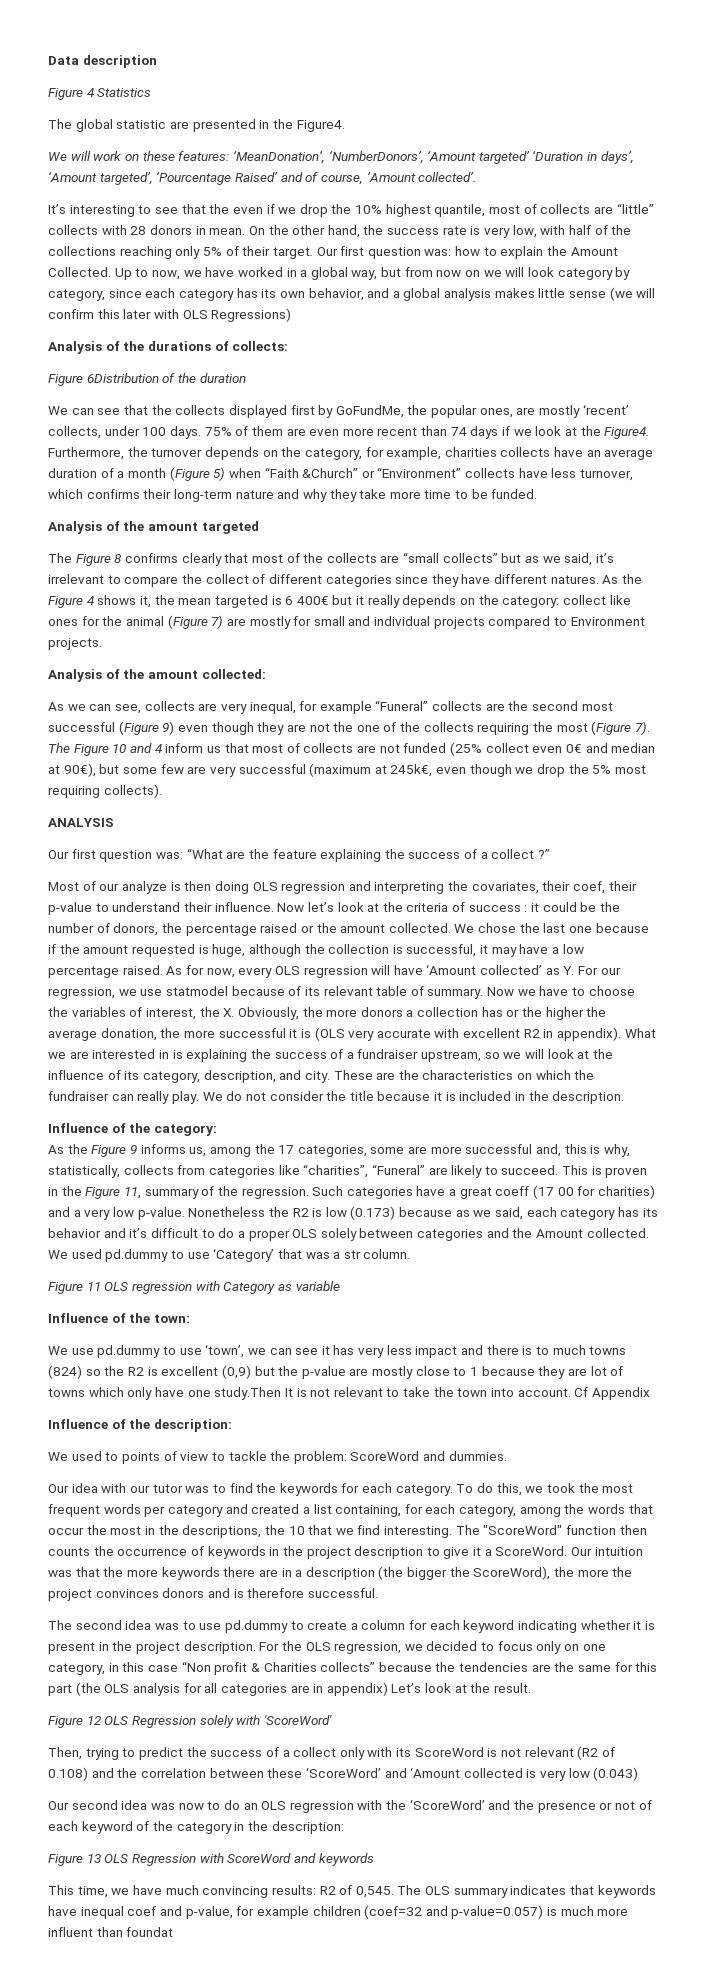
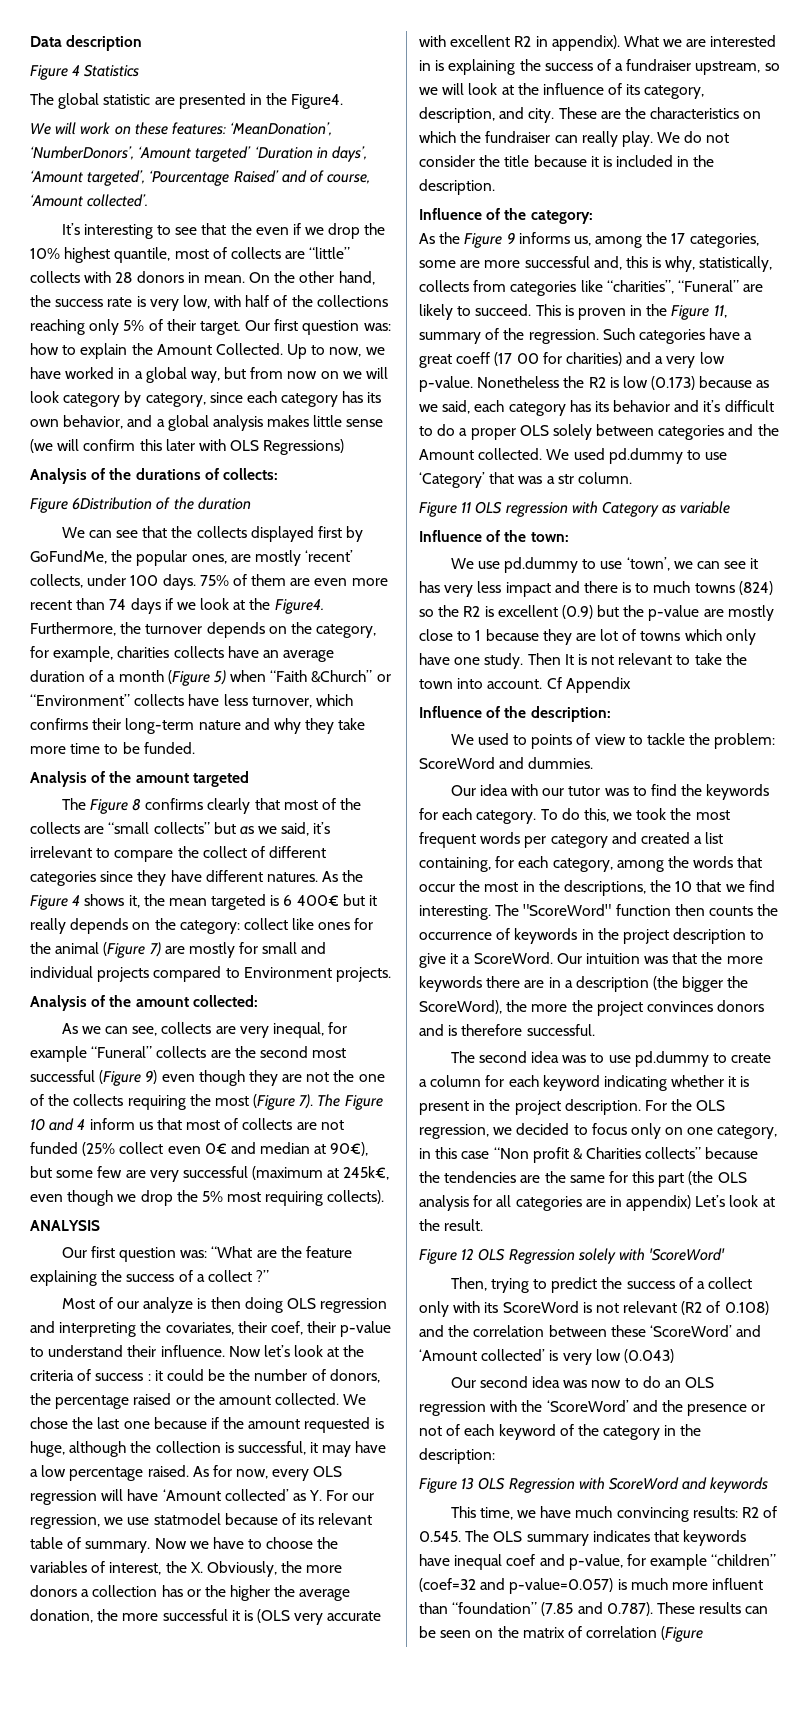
- We use pd.dummy to use ‘town’, we can see it has very less impact and there is to much towns (824) so the R2 is excellent (0,9) but the p-value are mostly close to 1 because they are lot of towns which only have one study.Then It is not relevant to take the town into account.
+ We use pd.dummy to use ‘town’, we can see it has very less impact and there is to much towns (824) so the R2 is excellent (0.9) but the p-value are mostly close to 1 because they are lot of towns which only have one study. Then It is not relevant to take the town into account.
- Then, trying to predict the success of a collect only with its ScoreWord is not relevant (R2 of 0.108) and the correlation between these ‘ScoreWord’ and ‘Amount collected is very low (0.043)
+ Then, trying to predict the success of a collect only with its ScoreWord is not relevant (R2 of 0.108) and the correlation between these ‘ScoreWord’ and ‘Amount collected’ is very low (0.043)
- This time, we have much convincing results: R2 of 0,545. The OLS summary indicates that keywords have inequal coef and p-value, for example children (coef=32 and p-value=0.057) is much more influent than foundat
+ This time, we have much convincing results: R2 of 0.545. The OLS summary indicates that keywords have inequal coef and p-value, for example “children” (coef=32 and p-value=0.057) is much more influent than “foundation” (7.85 and 0.787). These results can be seen on the matrix of correlation (Figure

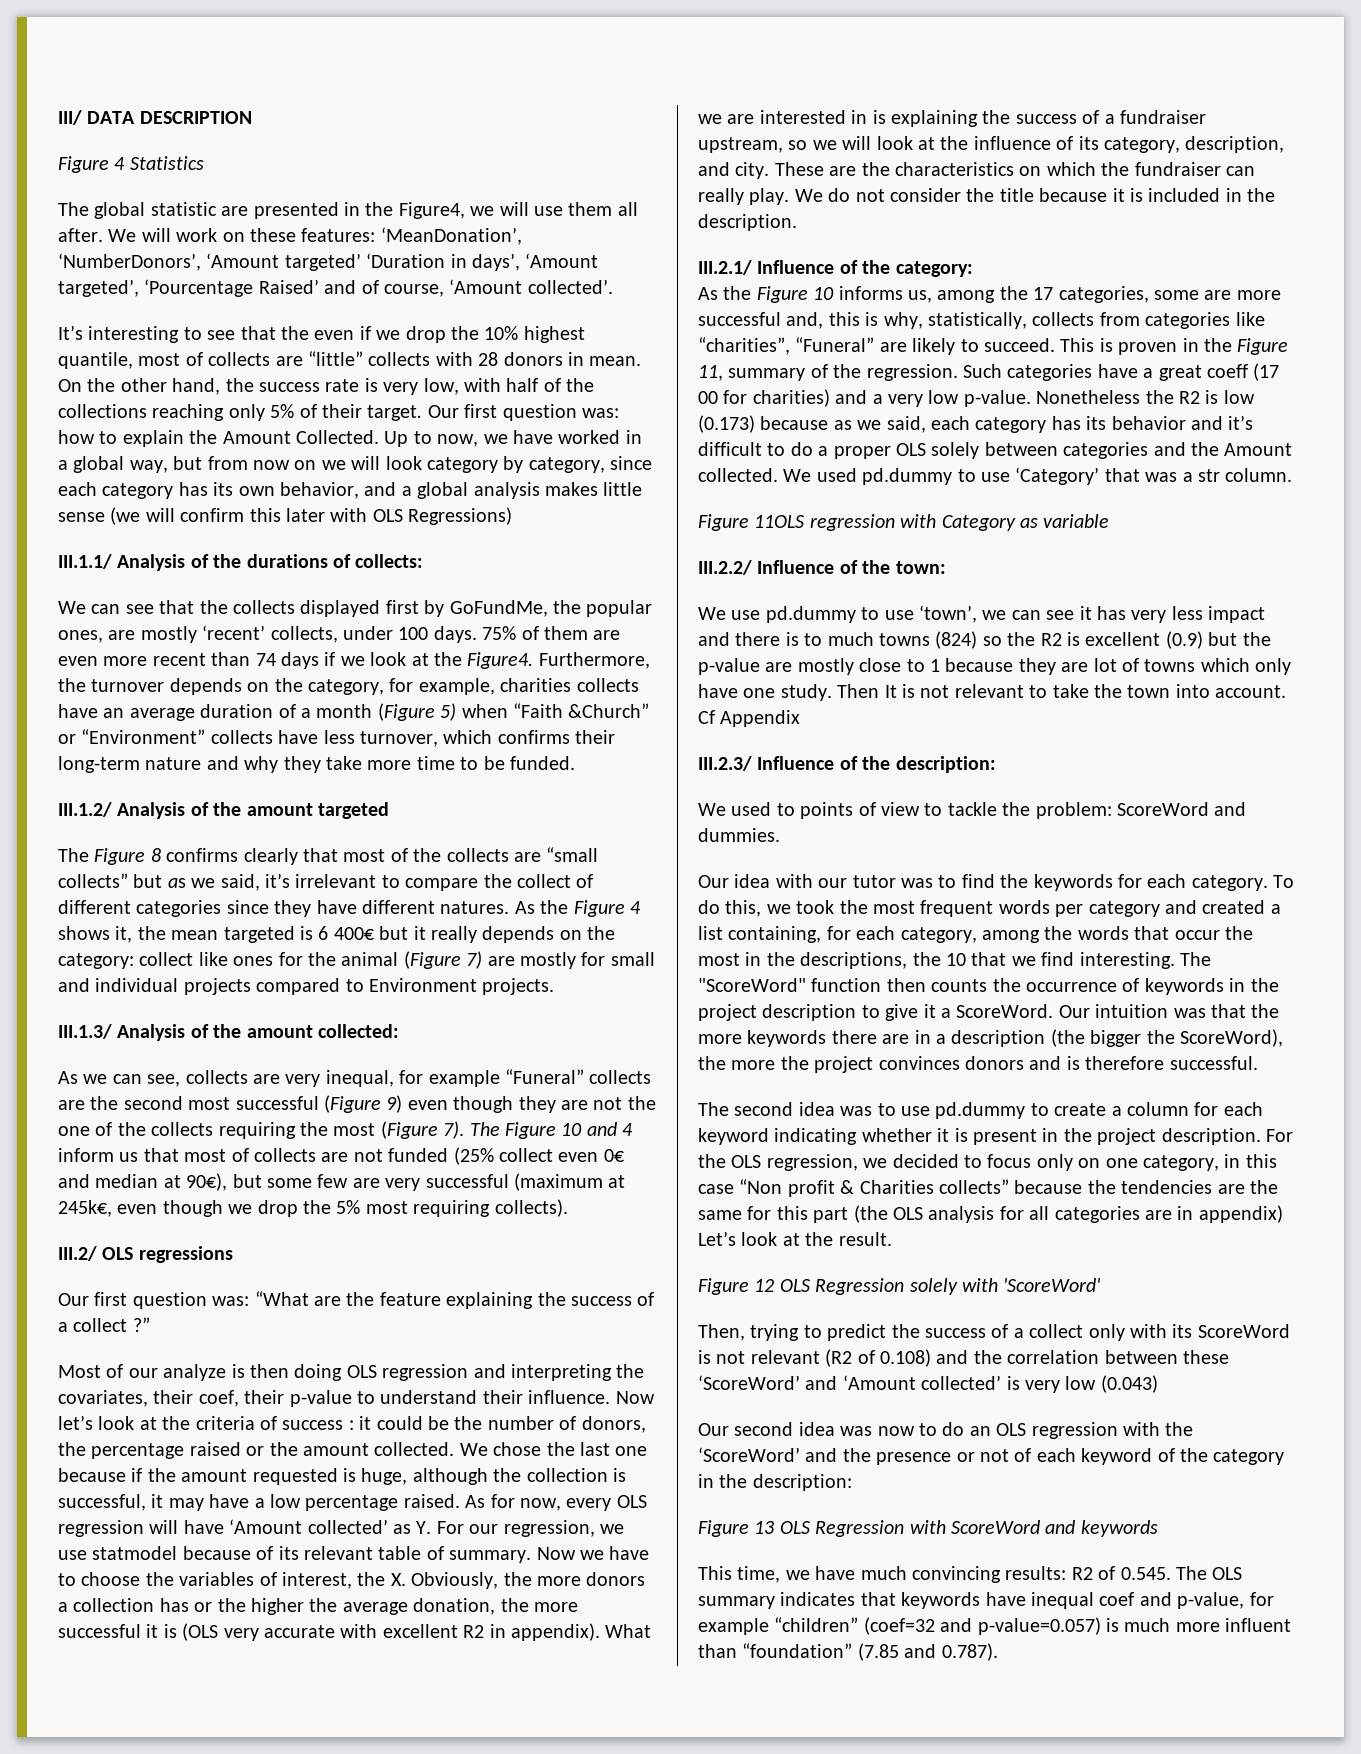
- Data description
+ III/ DATA DESCRIPTION
- The global statistic are presented in the Figure4.
- We will work on these features: ‘MeanDonation’, ‘NumberDonors’, ‘Amount targeted’ ‘Duration in days’, ‘Amount targeted’, ‘Pourcentage Raised’ and of course, ‘Amount collected’.
+ The global statistic are presented in the Figure4, we will use them all after. We will work on these features: ‘MeanDonation’, ‘NumberDonors’, ‘Amount targeted’ ‘Duration in days’, ‘Amount targeted’, ‘Pourcentage Raised’ and of course, ‘Amount collected’.
- Analysis of the durations of collects:
+ III.1.1/ Analysis of the durations of collects:
- Figure 6Distribution of the duration
- Analysis of the amount targeted
+ III.1.2/ Analysis of the amount targeted
- Analysis of the amount collected:
+ III.1.3/ Analysis of the amount collected:
- ANALYSIS
+ III.2/ OLS regressions
- Influence of the category:
+ III.2.1/ Influence of the category:
- As the Figure 9 informs us, among the 17 categories, some are more successful and, this is why, statistically, collects from categories like “charities”, “Funeral” are likely to succeed.
+ As the Figure 10 informs us, among the 17 categories, some are more successful and, this is why, statistically, collects from categories like “charities”, “Funeral” are likely to succeed.
- Figure 11 OLS regression with Category as variable
+ Figure 11OLS regression with Category as variable
- Influence of the town:
+ III.2.2/ Influence of the town:
- Influence of the description:
+ III.2.3/ Influence of the description:
- This time, we have much convincing results: R2 of 0.545. The OLS summary indicates that keywords have inequal coef and p-value, for example “children” (coef=32 and p-value=0.057) is much more influent than “foundation” (7.85 and 0.787). These results can be seen on the matrix of correlation (Figure
+ This time, we have much convincing results: R2 of 0.545. The OLS summary indicates that keywords have inequal coef and p-value, for example “children” (coef=32 and p-value=0.057) is much more influent than “foundation” (7.85 and 0.787).

